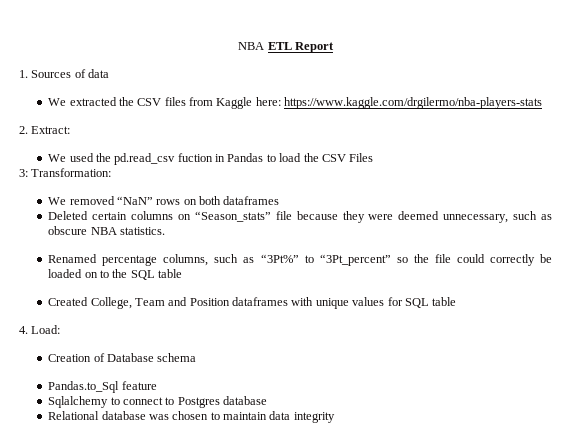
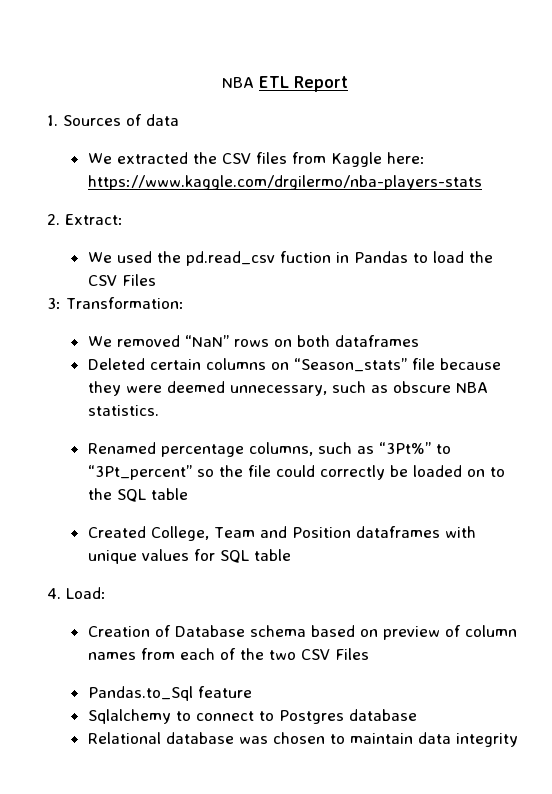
- Creation of Database schema
+ Creation of Database schema based on preview of column names from each of the two CSV Files

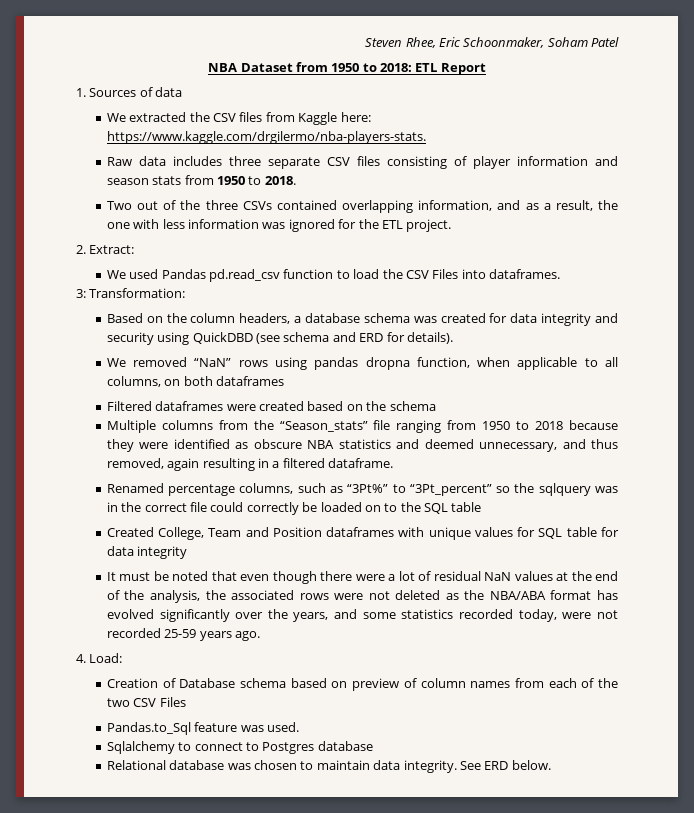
- NBA ETL Report
+ Steven Rhee, Eric Schoonmaker, Soham Patel
+ NBA Dataset from 1950 to 2018: ETL Report
- We extracted the CSV files from Kaggle here: https://www.kaggle.com/drgilermo/nba-players-stats
+ We extracted the CSV files from Kaggle here: https://www.kaggle.com/drgilermo/nba-players-stats.
+ Raw data includes three separate CSV files consisting of player information and season stats from 1950 to 2018.
+ Two out of the three CSVs contained overlapping information, and as a result, the one with less information was ignored for the ETL project.
- We used the pd.read_csv fuction in Pandas to load the CSV Files
+ We used Pandas pd.read_csv function to load the CSV Files into dataframes.
- We removed “NaN” rows on both dataframes
- Deleted certain columns on “Season_stats” file because they were deemed unnecessary, such as obscure NBA statistics.
+ Based on the column headers, a database schema was created for data integrity and security using QuickDBD (see schema and ERD for details).
+ We removed “NaN” rows using pandas dropna function, when applicable to all columns, on both dataframes
+ Filtered dataframes were created based on the schema
+ Multiple columns from the “Season_stats” file ranging from 1950 to 2018 because they were identified as obscure NBA statistics and deemed unnecessary, and thus removed, again resulting in a filtered dataframe.
- Renamed percentage columns, such as “3Pt%” to “3Pt_percent” so the file could correctly be loaded on to the SQL table
+ Renamed percentage columns, such as “3Pt%” to “3Pt_percent” so the sqlquery was in the correct file could correctly be loaded on to the SQL table
- Created College, Team and Position dataframes with unique values for SQL table
+ Created College, Team and Position dataframes with unique values for SQL table for data integrity
+ It must be noted that even though there were a lot of residual NaN values at the end of the analysis, the associated rows were not deleted as the NBA/ABA format has evolved significantly over the years, and some statistics recorded today, were not recorded 25-59 years ago.
- Pandas.to_Sql feature
+ Pandas.to_Sql feature was used.
- Relational database was chosen to maintain data integrity
+ Relational database was chosen to maintain data integrity. See ERD below.

